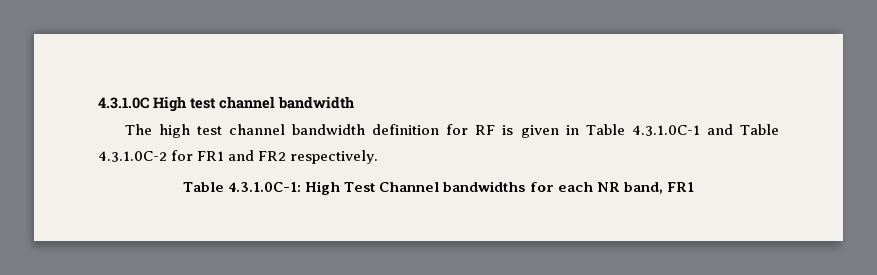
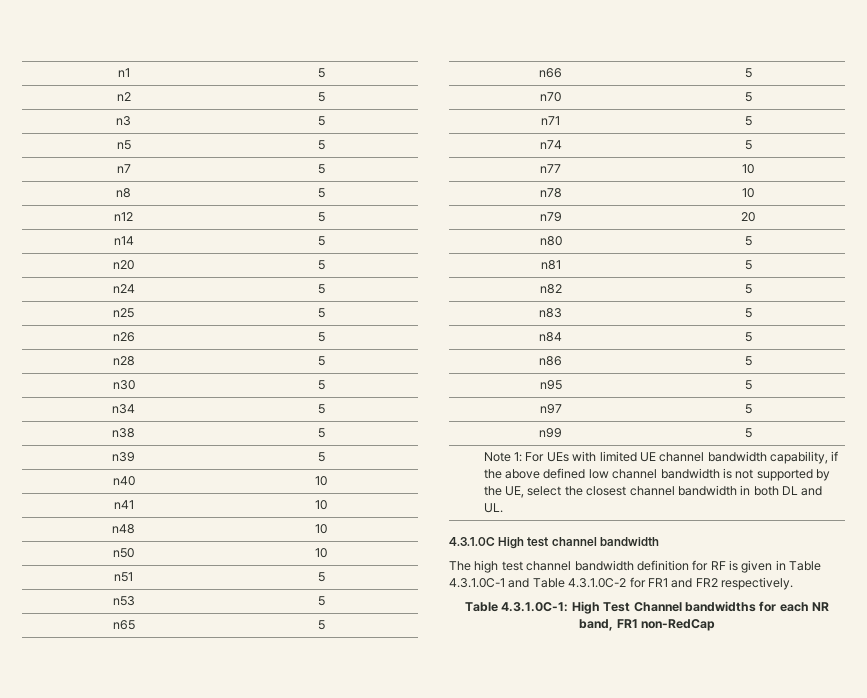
+ n1 | 5
+ n2 | 5
+ n3 | 5
+ n5 | 5
+ n7 | 5
+ n8 | 5
+ n12 | 5
+ n14 | 5
+ n20 | 5
+ n24 | 5
+ n25 | 5
+ n26 | 5
+ n28 | 5
+ n30 | 5
+ n34 | 5
+ n38 | 5
+ n39 | 5
+ n40 | 10
+ n41 | 10
+ n48 | 10
+ n50 | 10
+ n51 | 5
+ n53 | 5
+ n65 | 5
+ n66 | 5
+ n70 | 5
+ n71 | 5
+ n74 | 5
+ n77 | 10
+ n78 | 10
+ n79 | 20
+ n80 | 5
+ n81 | 5
+ n82 | 5
+ n83 | 5
+ n84 | 5
+ n86 | 5
+ n95 | 5
+ n97 | 5
+ n99 | 5
+ Note 1: For UEs with limited UE channel bandwidth capability, if the above defined low channel bandwidth is not supported by the UE, select the closest channel bandwidth in both DL and UL.
- Table 4.3.1.0C-1: High Test Channel bandwidths for each NR band, FR1
+ Table 4.3.1.0C-1: High Test Channel bandwidths for each NR band, FR1 non-RedCap

